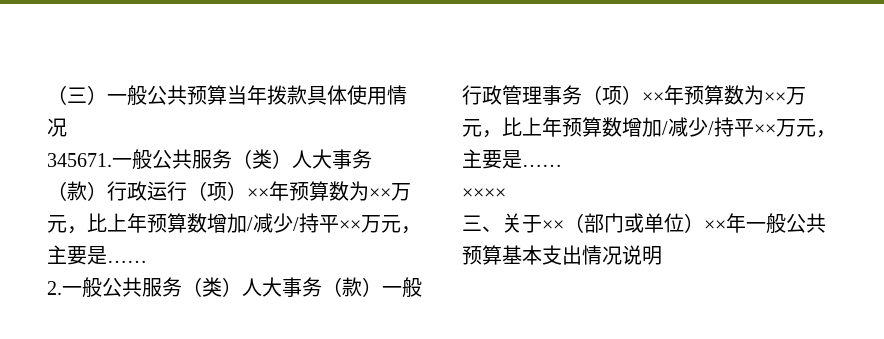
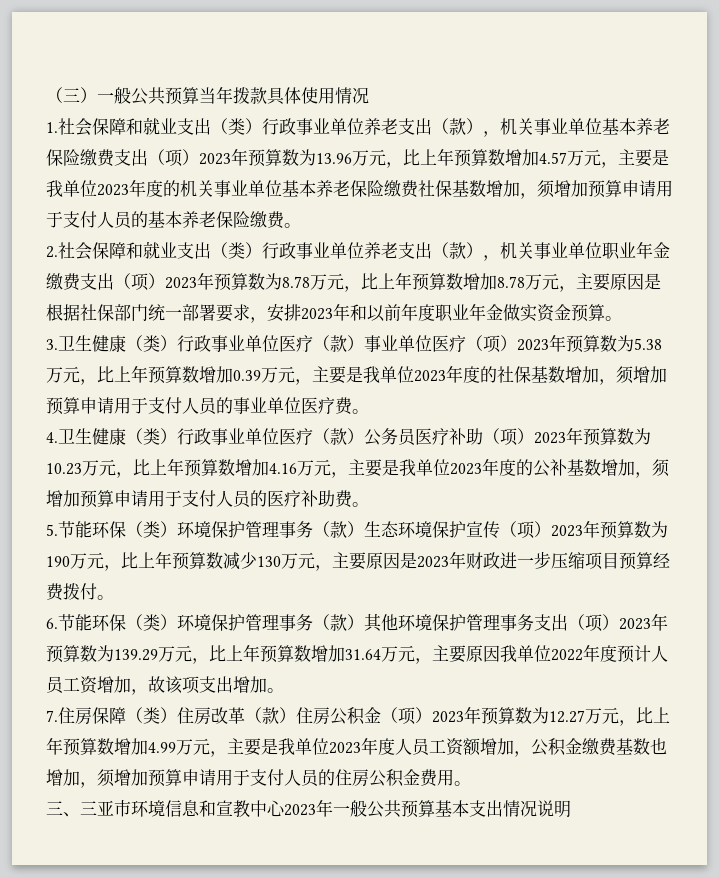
- 345671.一般公共服务（类）人大事务（款）行政运行（项）××年预算数为××万元，比上年预算数增加/减少/持平××万元，主要是……
- 2.一般公共服务（类）人大事务（款）一般行政管理事务（项）××年预算数为××万元，比上年预算数增加/减少/持平××万元，主要是……
- ××××
- 三、关于××（部门或单位）××年一般公共预算基本支出情况说明
+ 1.社会保障和就业支出（类）行政事业单位养老支出（款），机关事业单位基本养老保险缴费支出（项）2023年预算数为13.96万元，比上年预算数增加4.57万元，主要是我单位2023年度的机关事业单位基本养老保险缴费社保基数增加，须增加预算申请用于支付人员的基本养老保险缴费。
+ 2.社会保障和就业支出（类）行政事业单位养老支出（款），机关事业单位职业年金缴费支出（项）2023年预算数为8.78万元，比上年预算数增加8.78万元，主要原因是根据社保部门统一部署要求，安排2023年和以前年度职业年金做实资金预算。
+ 3.卫生健康（类）行政事业单位医疗（款）事业单位医疗（项）2023年预算数为5.38万元，比上年预算数增加0.39万元，主要是我单位2023年度的社保基数增加，须增加预算申请用于支付人员的事业单位医疗费。
+ 4.卫生健康（类）行政事业单位医疗（款）公务员医疗补助（项）2023年预算数为10.23万元，比上年预算数增加4.16万元，主要是我单位2023年度的公补基数增加，须增加预算申请用于支付人员的医疗补助费。
+ 5.节能环保（类）环境保护管理事务（款）生态环境保护宣传（项）2023年预算数为190万元，比上年预算数减少130万元，主要原因是2023年财政进一步压缩项目预算经费拨付。
+ 6.节能环保（类）环境保护管理事务（款）其他环境保护管理事务支出（项）2023年预算数为139.29万元，比上年预算数增加31.64万元，主要原因我单位2022年度预计人员工资增加，故该项支出增加。
+ 7.住房保障（类）住房改革（款）住房公积金（项）2023年预算数为12.27万元，比上年预算数增加4.99万元，主要是我单位2023年度人员工资额增加，公积金缴费基数也增加，须增加预算申请用于支付人员的住房公积金费用。
+ 三、三亚市环境信息和宣教中心2023年一般公共预算基本支出情况说明

